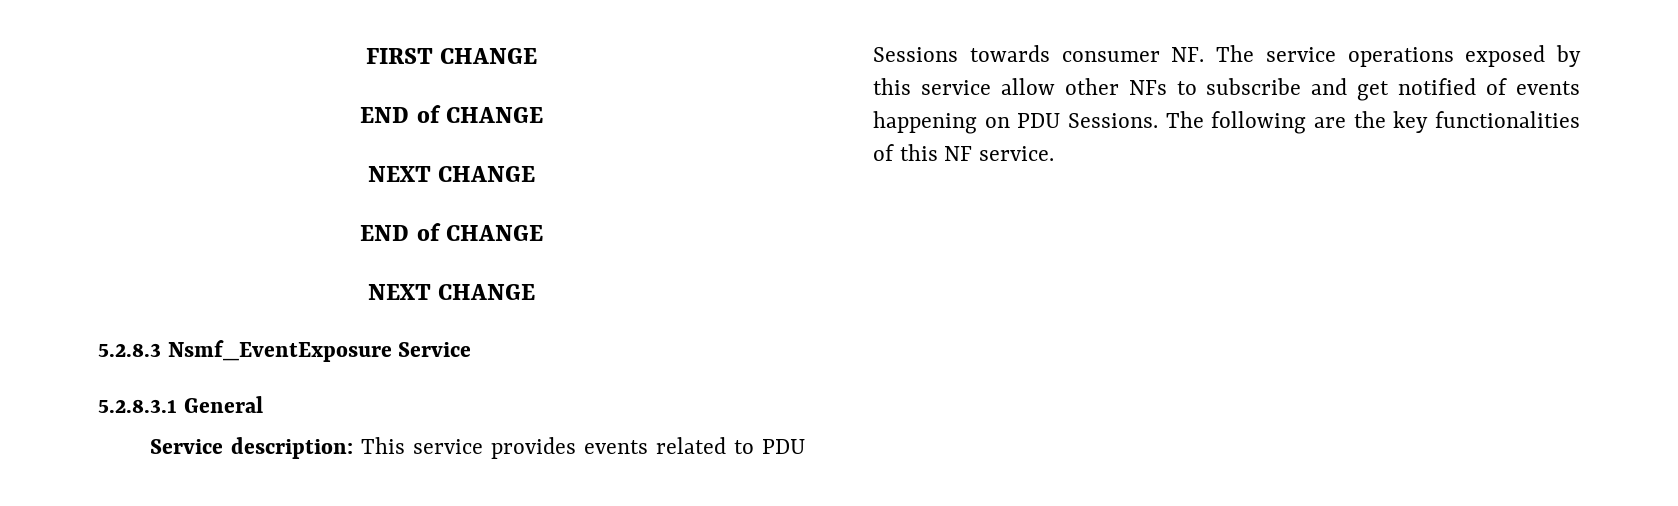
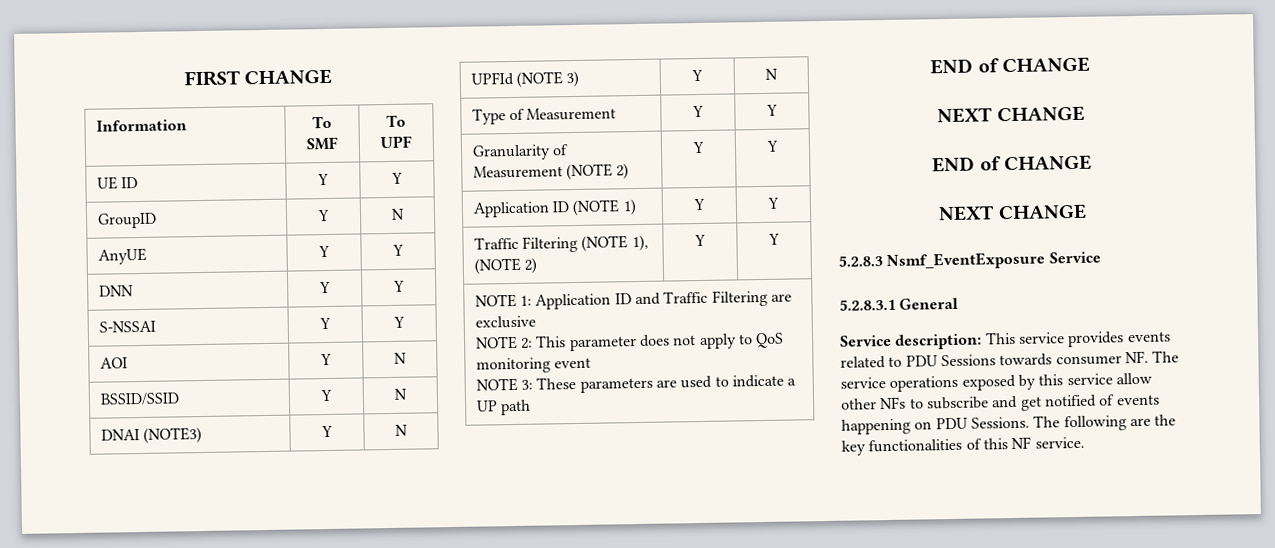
+ Information | To SMF | To UPF
+ UE ID | Y | Y
+ GroupID | Y | N
+ AnyUE | Y | Y
+ DNN | Y | Y
+ S-NSSAI | Y | Y
+ AOI | Y | N
+ BSSID/SSID | Y | N
+ DNAI (NOTE3) | Y | N
+ UPFId (NOTE 3) | Y | N
+ Type of Measurement | Y | Y
+ Granularity of Measurement (NOTE 2) | Y | Y
+ Application ID (NOTE 1) | Y | Y
+ Traffic Filtering (NOTE 1), (NOTE 2) | Y | Y
+ NOTE 1: Application ID and Traffic Filtering are exclusive
+ NOTE 2: This parameter does not apply to QoS monitoring event
+ NOTE 3: These parameters are used to indicate a UP path

